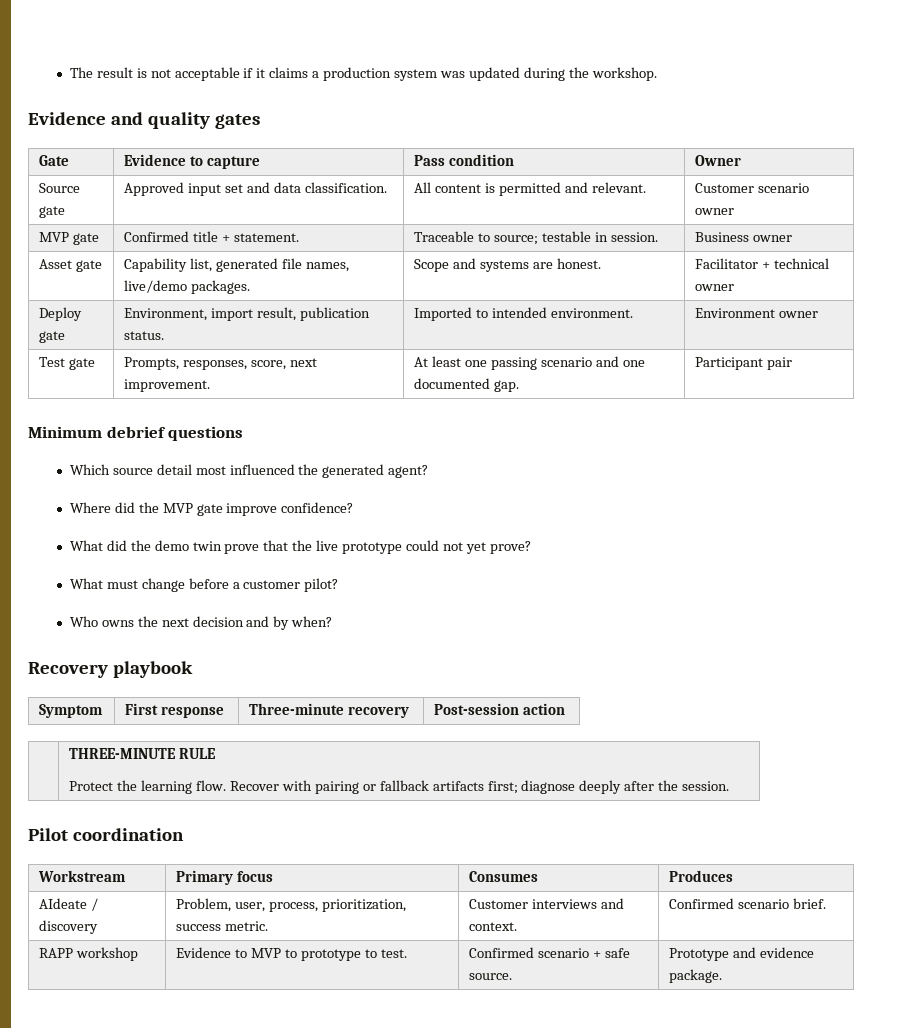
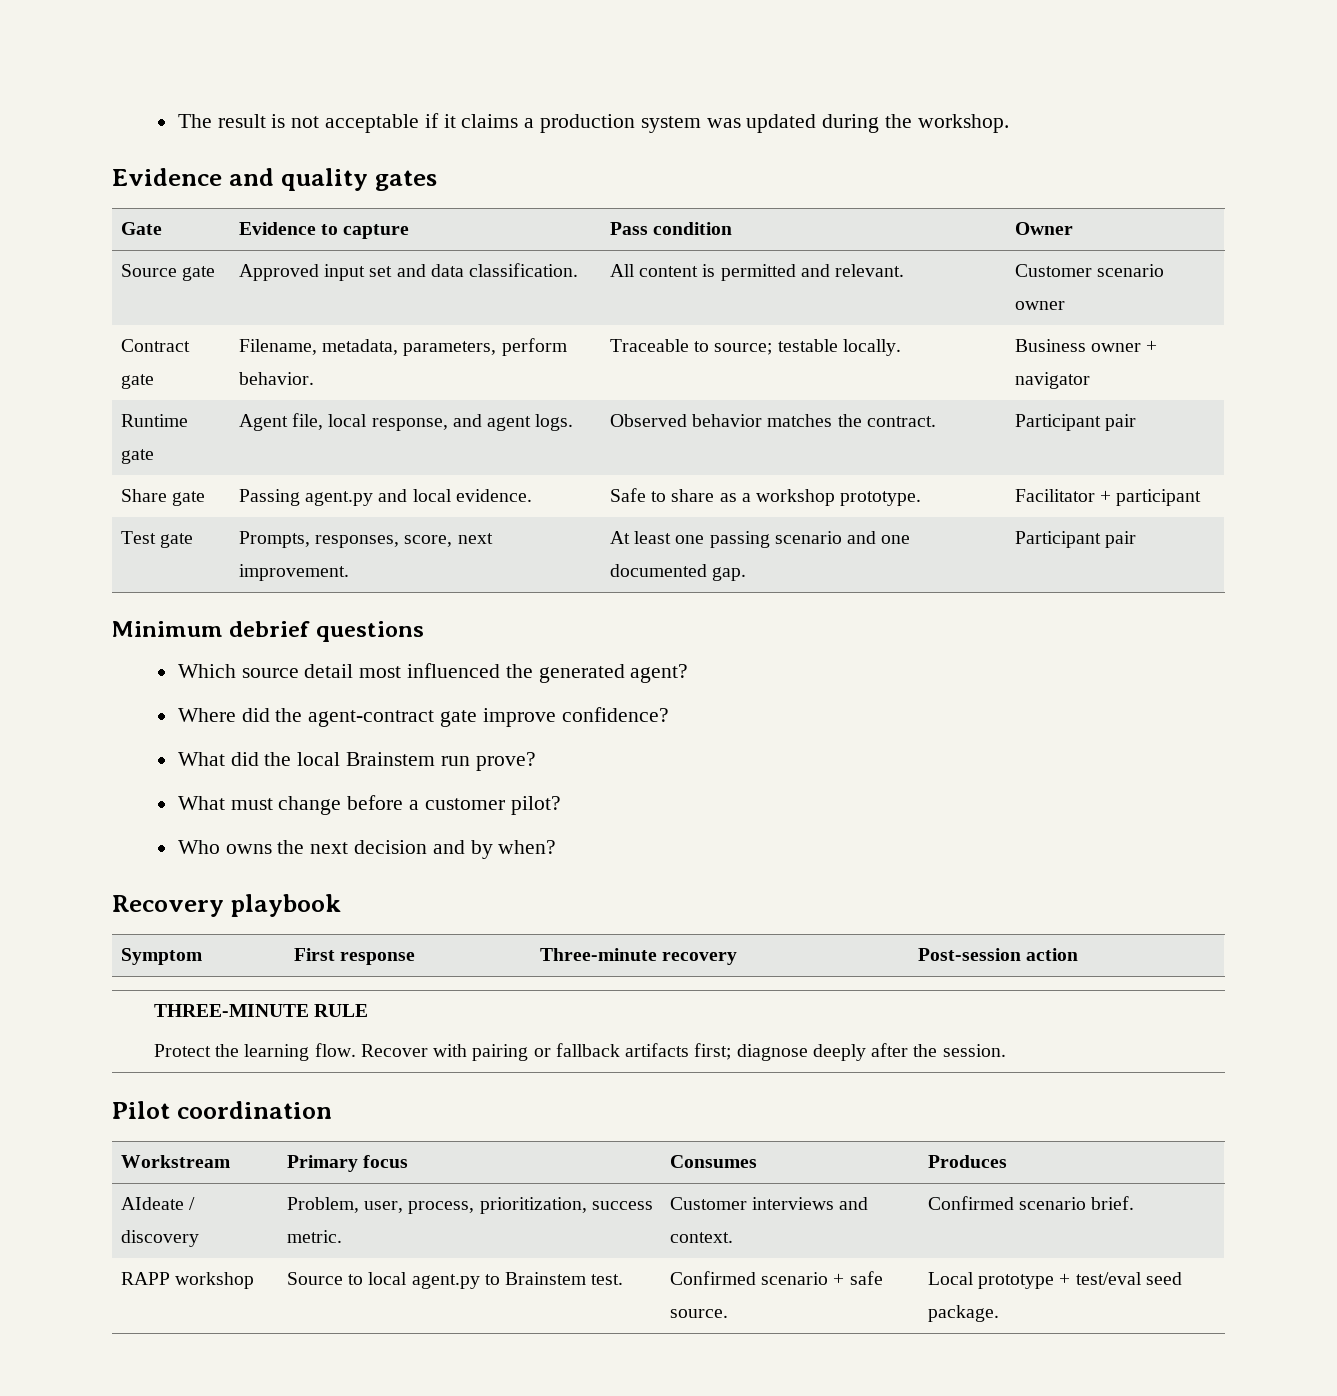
- MVP gate | Confirmed title + statement. | Traceable to source; testable in session. | Business owner
- Asset gate | Capability list, generated file names, live/demo packages. | Scope and systems are honest. | Facilitator + technical owner
- Deploy gate | Environment, import result, publication status. | Imported to intended environment. | Environment owner
+ Contract gate | Filename, metadata, parameters, perform behavior. | Traceable to source; testable locally. | Business owner + navigator
+ Runtime gate | Agent file, local response, and agent logs. | Observed behavior matches the contract. | Participant pair
+ Share gate | Passing agent.py and local evidence. | Safe to share as a workshop prototype. | Facilitator + participant
- Where did the MVP gate improve confidence?
+ Where did the agent-contract gate improve confidence?
- What did the demo twin prove that the live prototype could not yet prove?
+ What did the local Brainstem run prove?
- RAPP workshop | Evidence to MVP to prototype to test. | Confirmed scenario + safe source. | Prototype and evidence package.
+ RAPP workshop | Source to local agent.py to Brainstem test. | Confirmed scenario + safe source. | Local prototype + test/eval seed package.

